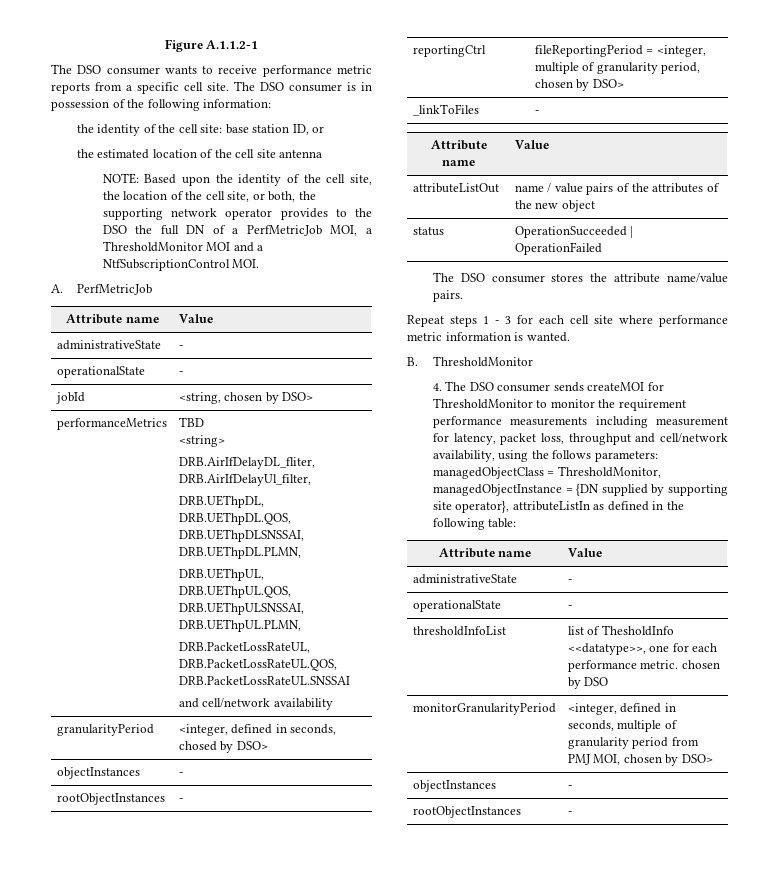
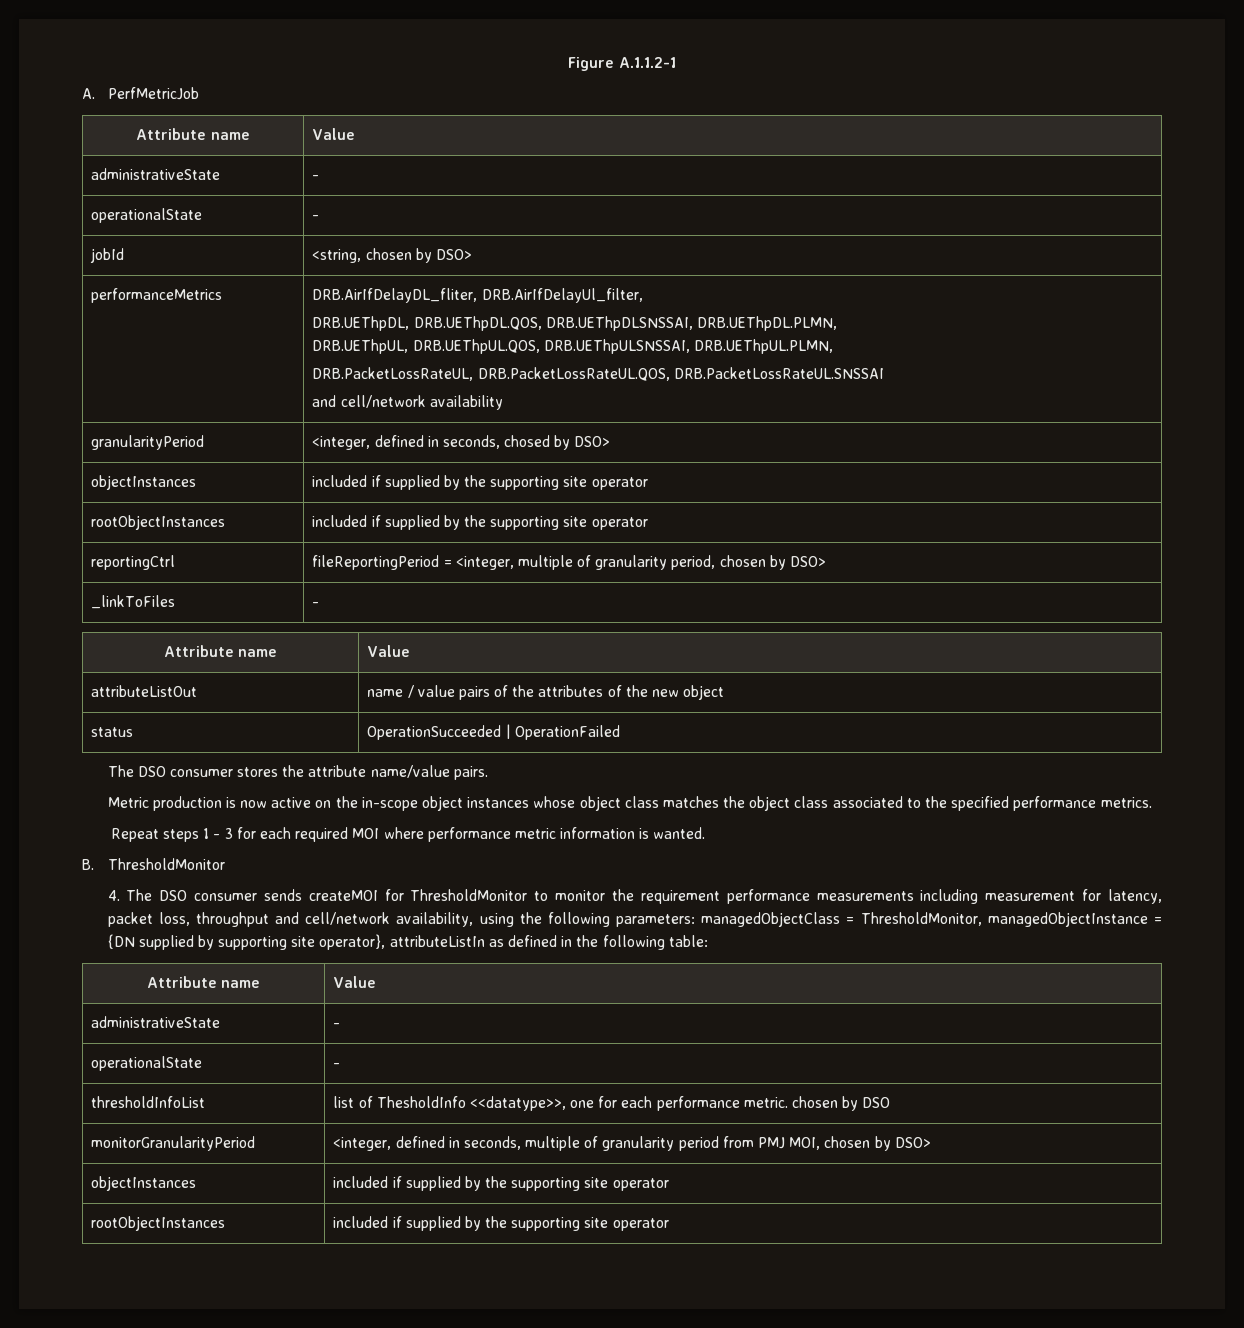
- The DSO consumer wants to receive performance metric reports from a specific cell site. The DSO consumer is in possession of the following information:
- the identity of the cell site: base station ID, or
- the estimated location of the cell site antenna
- NOTE: Based upon the identity of the cell site, the location of the cell site, or both, the supporting network operator provides to the DSO the full DN of a PerfMetricJob MOI, a ThresholdMonitor MOI and a NtfSubscriptionControl MOI.
- performanceMetrics | TBD
- <string>
- DRB.AirIfDelayDL_fliter, DRB.AirIfDelayUl_filter,
+ performanceMetrics | DRB.AirIfDelayDL_fliter, DRB.AirIfDelayUl_filter,
  granularityPeriod | <integer, defined in seconds, chosed by DSO>
- objectInstances | -
- rootObjectInstances | -
+ objectInstances | included if supplied by the supporting site operator
+ rootObjectInstances | included if supplied by the supporting site operator
+ Metric production is now active on the in-scope object instances whose object class matches the object class associated to the specified performance metrics.
- Repeat steps 1 - 3 for each cell site where performance metric information is wanted.
+ Repeat steps 1 - 3 for each required MOI where performance metric information is wanted.
- 4. The DSO consumer sends createMOI for ThresholdMonitor to monitor the requirement performance measurements including measurement for latency, packet loss, throughput and cell/network availability, using the follows parameters: managedObjectClass = ThresholdMonitor, managedObjectInstance = {DN supplied by supporting site operator}, attributeListIn as defined in the following table:
+ 4. The DSO consumer sends createMOI for ThresholdMonitor to monitor the requirement performance measurements including measurement for latency, packet loss, throughput and cell/network availability, using the following parameters: managedObjectClass = ThresholdMonitor, managedObjectInstance = {DN supplied by supporting site operator}, attributeListIn as defined in the following table:
  monitorGranularityPeriod | <integer, defined in seconds, multiple of granularity period from PMJ MOI, chosen by DSO>
- objectInstances | -
- rootObjectInstances | -
+ objectInstances | included if supplied by the supporting site operator
+ rootObjectInstances | included if supplied by the supporting site operator

